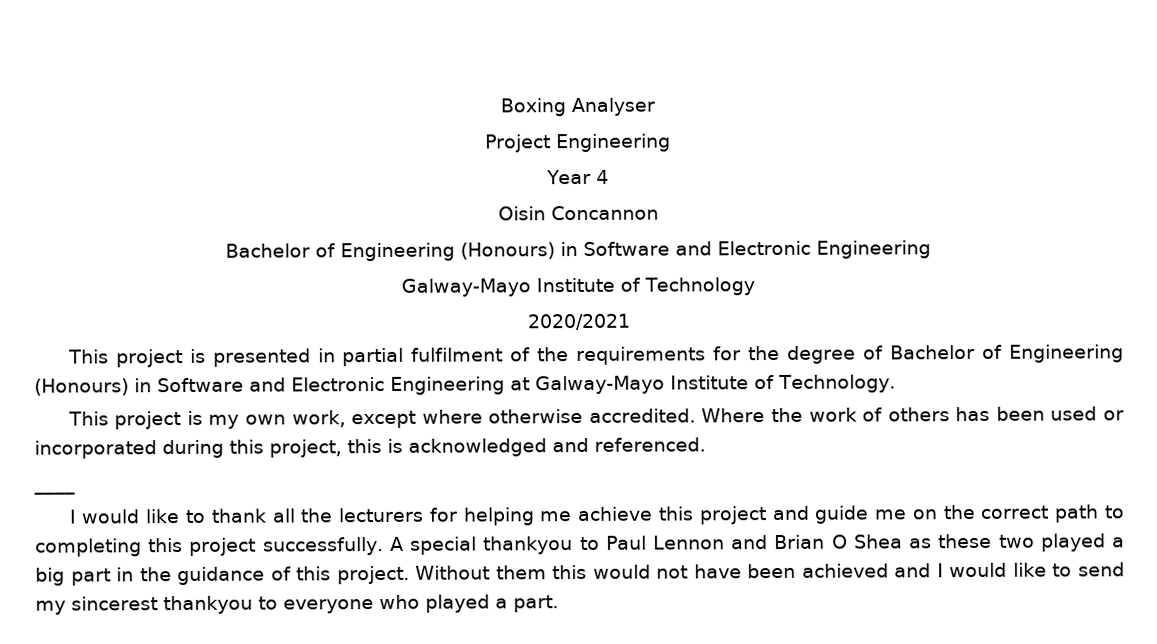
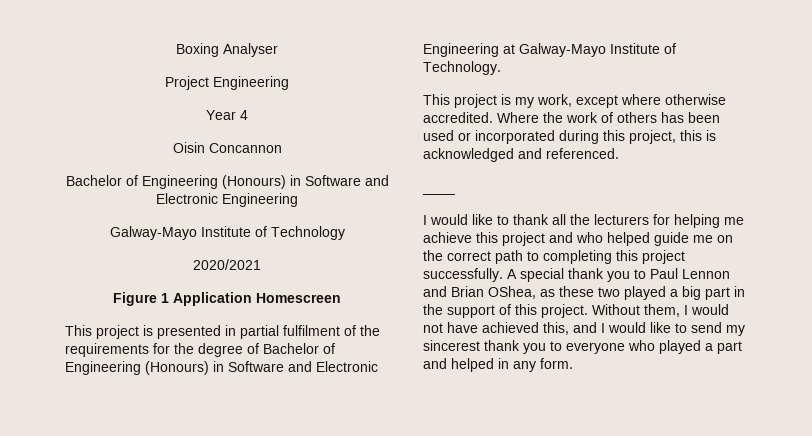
+ Figure 1 Application Homescreen
- This project is my own work, except where otherwise accredited.
+ This project is my work, except where otherwise accredited.
- I would like to thank all the lecturers for helping me achieve this project and guide me on the correct path to completing this project successfully.
+ I would like to thank all the lecturers for helping me achieve this project and who helped guide me on the correct path to completing this project successfully.
- A special thankyou to Paul Lennon and Brian O Shea as these two played a big part in the guidance of this project.
+ A special thank you to Paul Lennon and Brian OShea, as these two played a big part in the support of this project.
- Without them this would not have been achieved and I would like to send my sincerest thankyou to everyone who played a part.
+ Without them, I would not have achieved this, and I would like to send my sincerest thank you to everyone who played a part and helped in any form.

